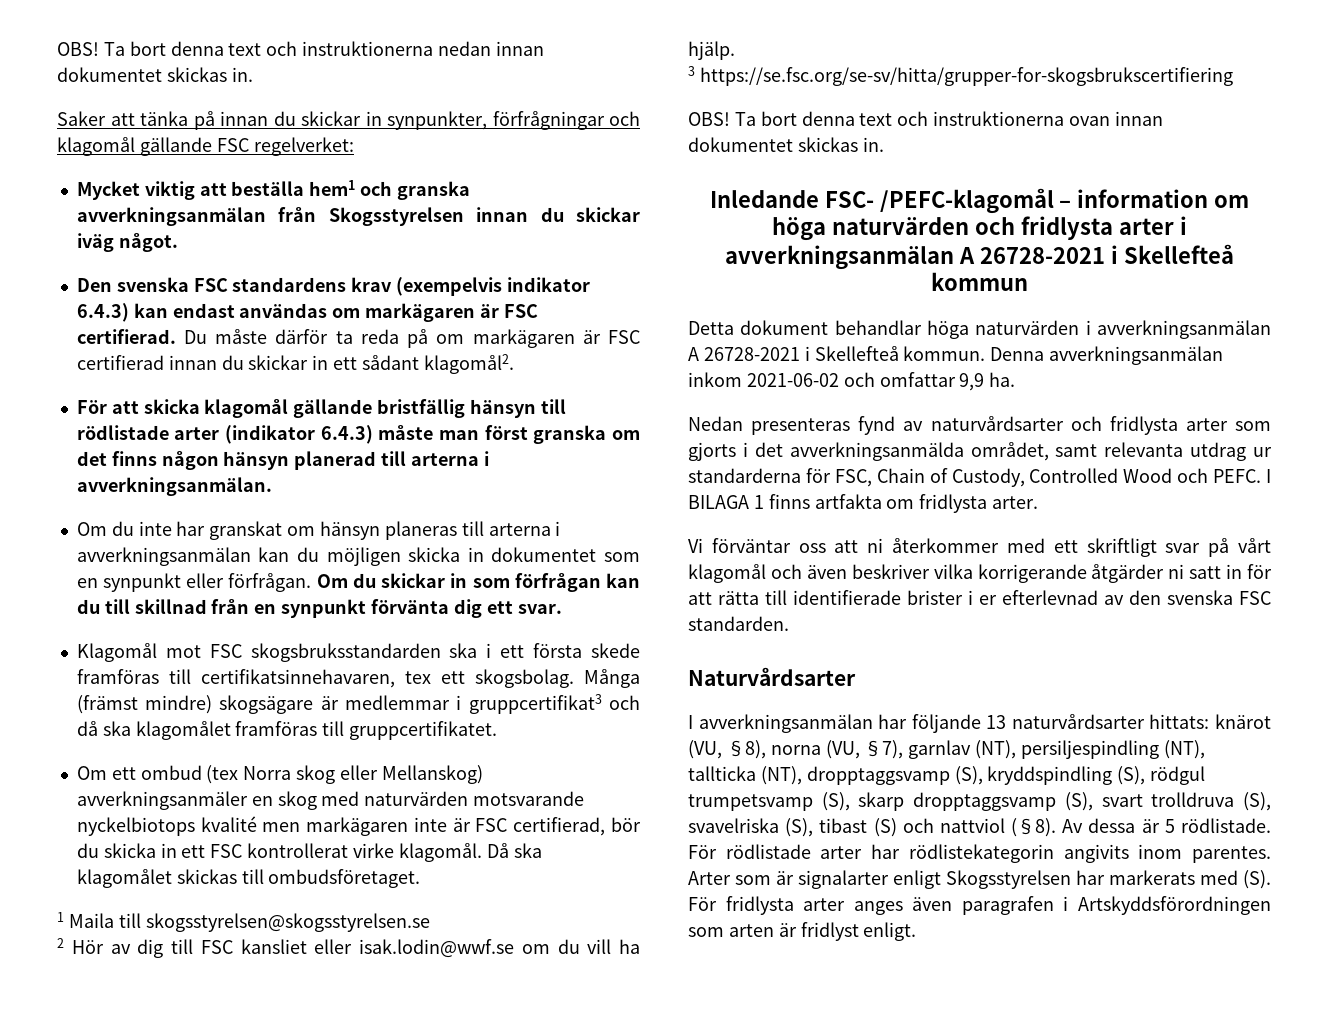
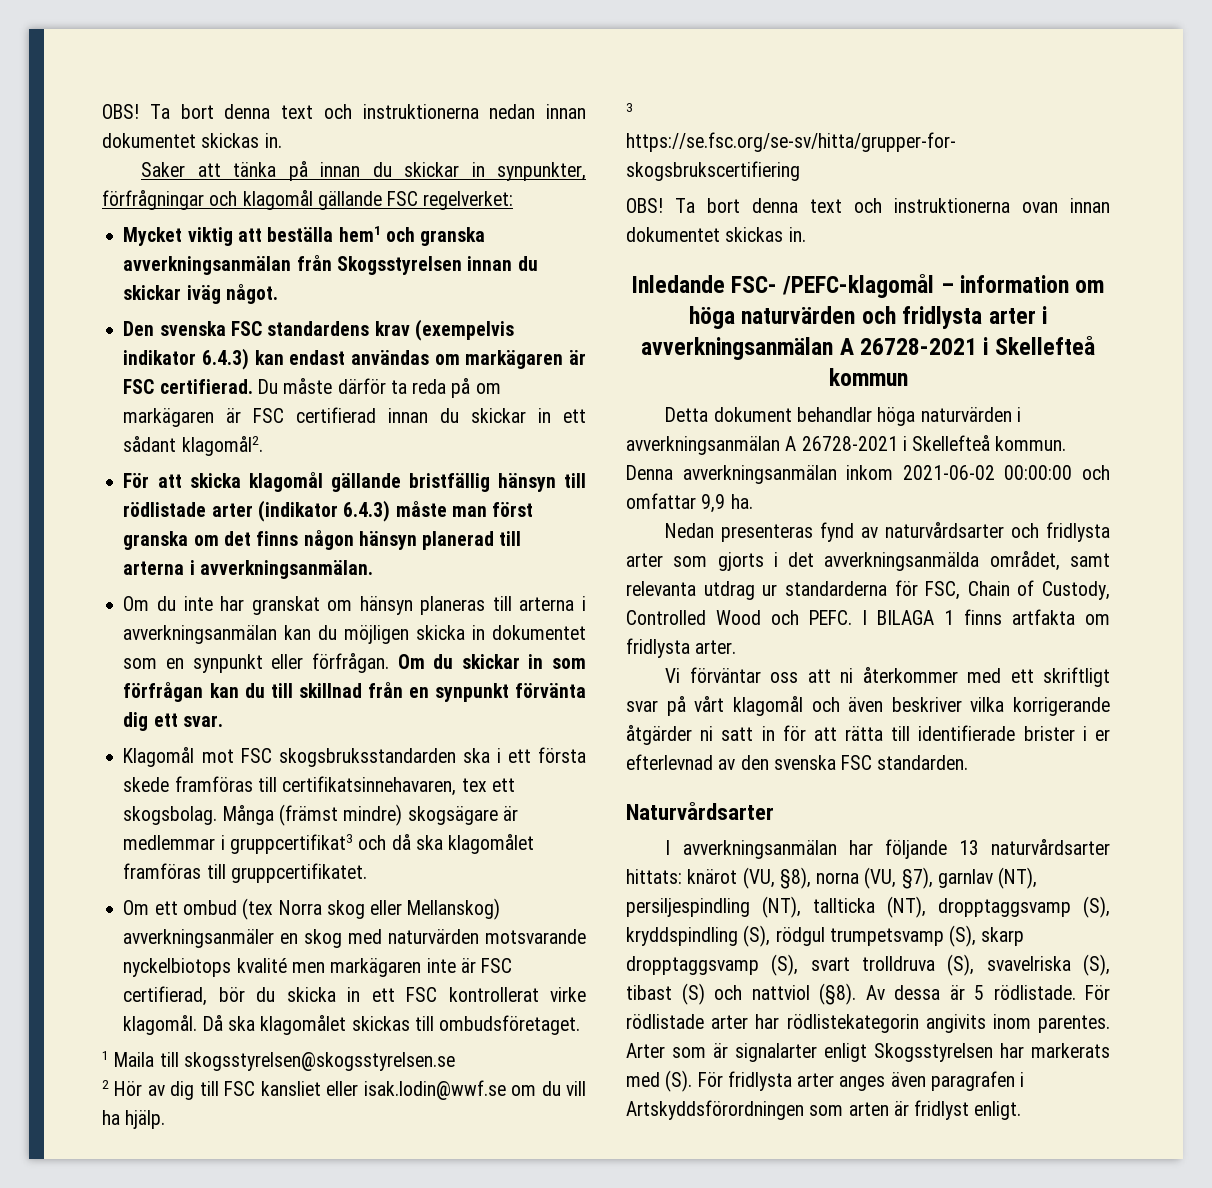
- Denna avverkningsanmälan inkom 2021-06-02 och omfattar 9,9 ha.
+ Denna avverkningsanmälan inkom 2021-06-02 00:00:00 och omfattar 9,9 ha.

